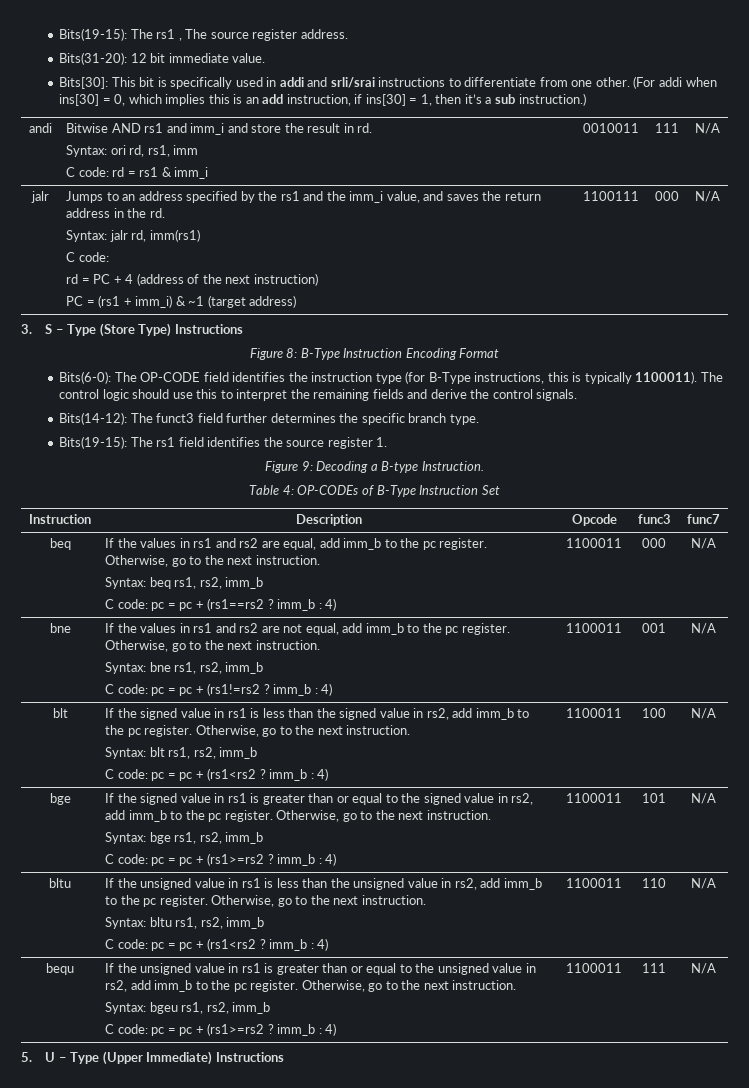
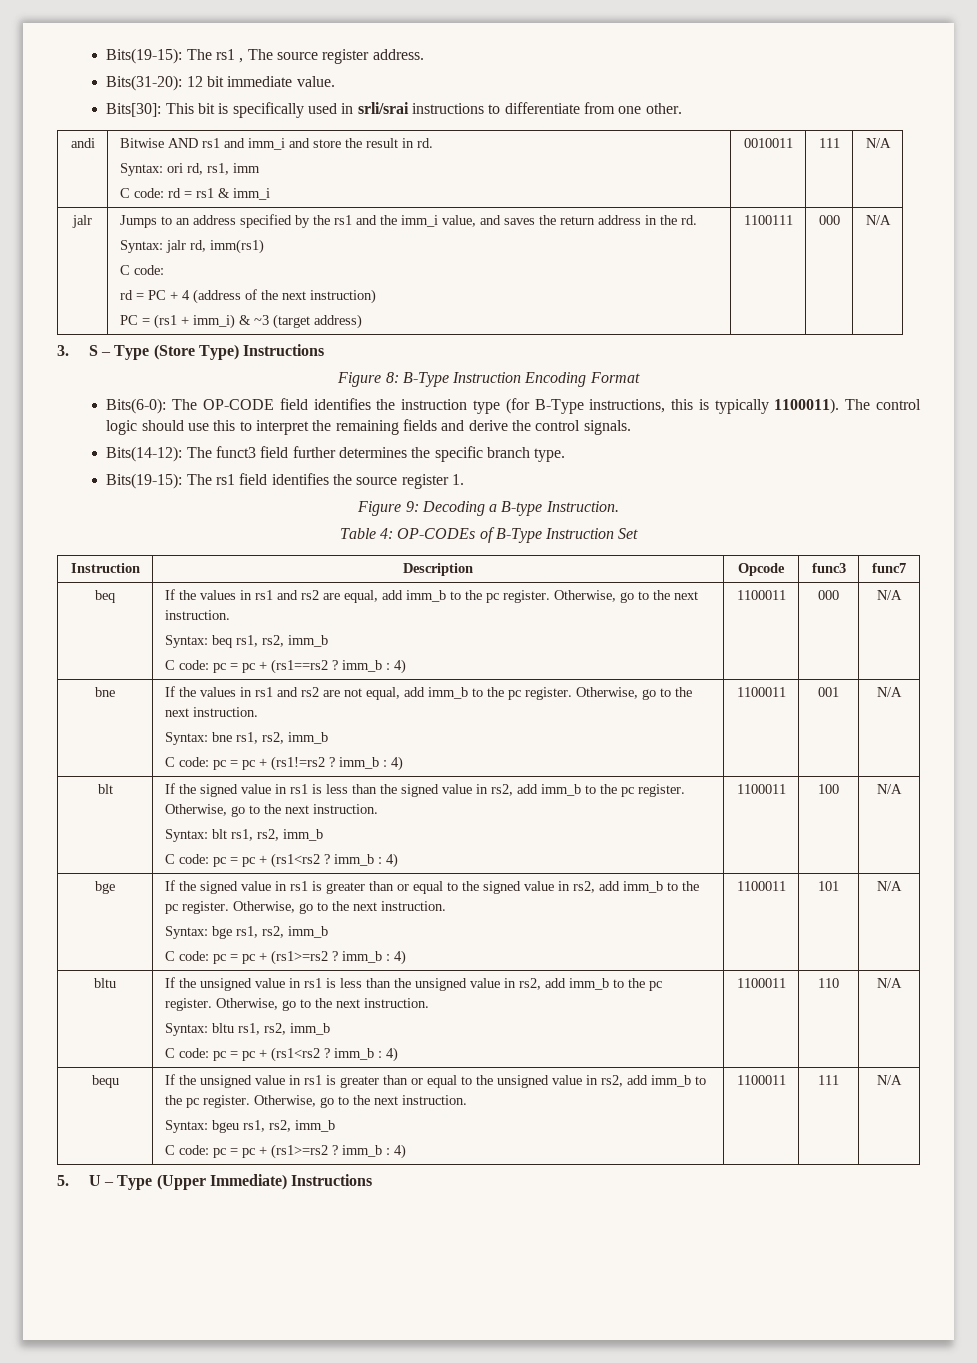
- Bits[30]: This bit is specifically used in addi and srli/srai instructions to differentiate from one other. (For addi when ins[30] = 0, which implies this is an add instruction, if ins[30] = 1, then it’s a sub instruction.)
+ Bits[30]: This bit is specifically used in srli/srai instructions to differentiate from one other.
- PC = (rs1 + imm_i) & ~1 (target address)
+ PC = (rs1 + imm_i) & ~3 (target address)

